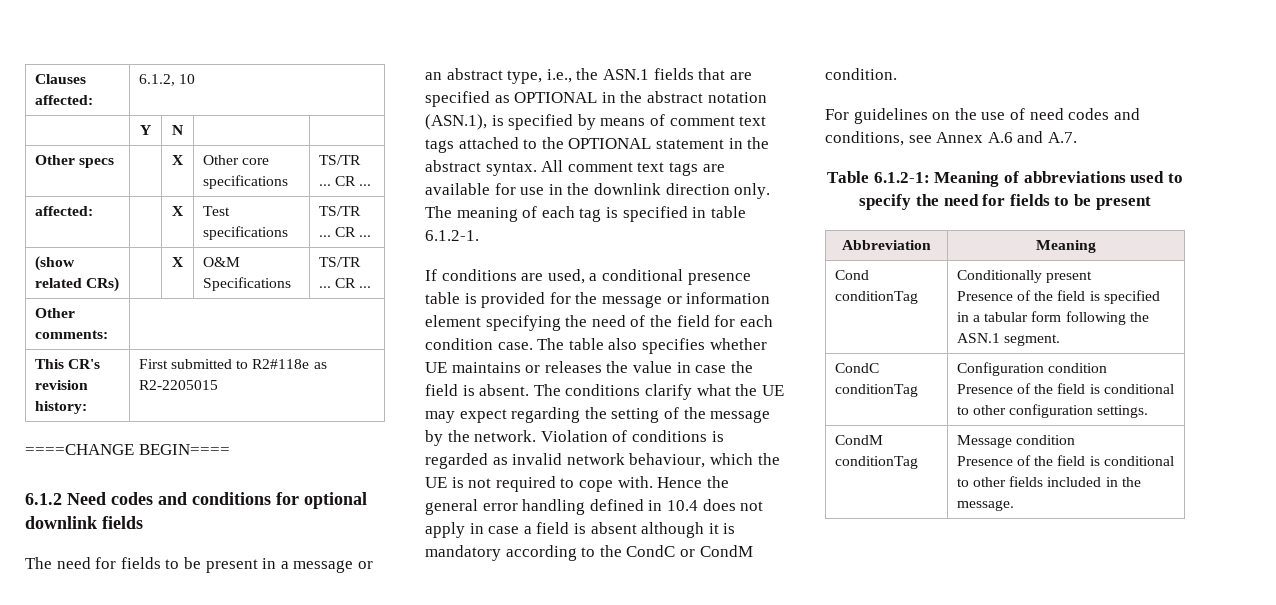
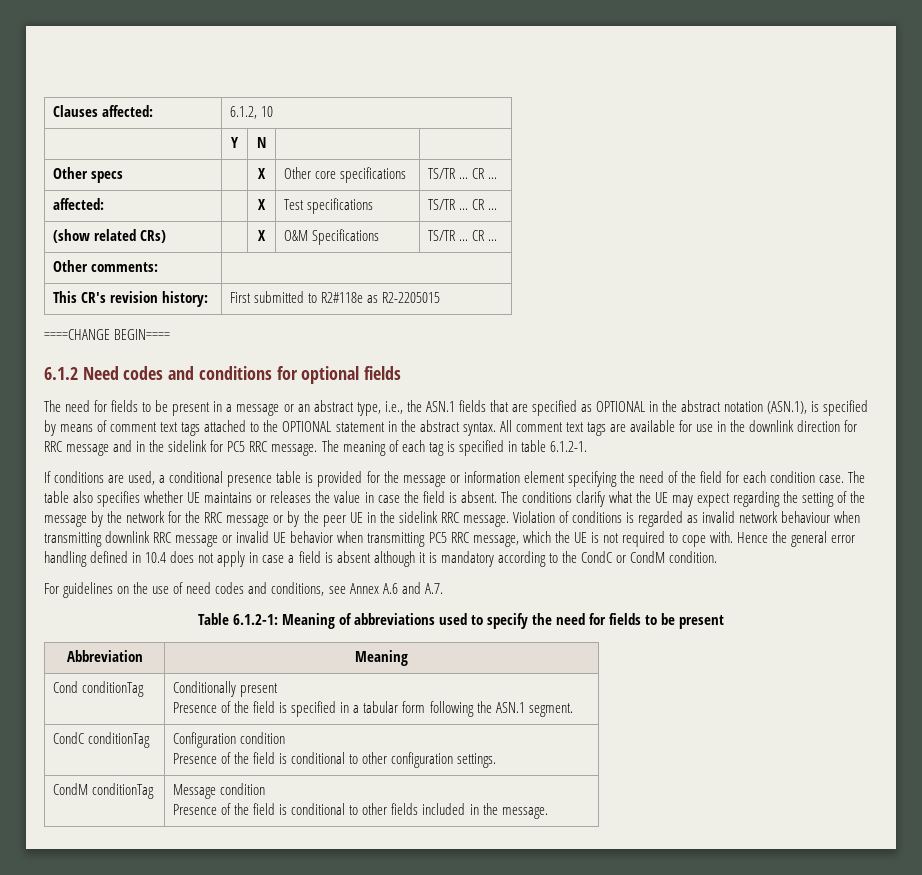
- 6.1.2 Need codes and conditions for optional downlink fields
+ 6.1.2 Need codes and conditions for optional fields
- All comment text tags are available for use in the downlink direction only.
+ All comment text tags are available for use in the downlink direction for RRC message and in the sidelink for PC5 RRC message.
- The conditions clarify what the UE may expect regarding the setting of the message by the network.
+ The conditions clarify what the UE may expect regarding the setting of the message by the network for the RRC message or by the peer UE in the sidelink RRC message.
- Violation of conditions is regarded as invalid network behaviour, which the UE is not required to cope with.
+ Violation of conditions is regarded as invalid network behaviour when transmitting downlink RRC message or invalid UE behavior when transmitting PC5 RRC message, which the UE is not required to cope with.

